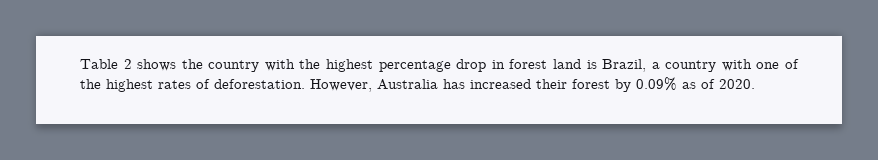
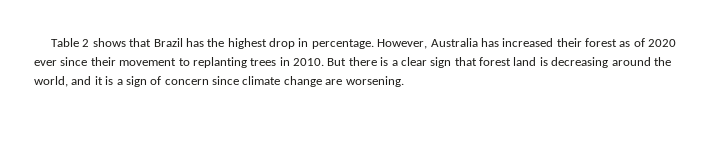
- Table 2 shows the country with the highest percentage drop in forest land is Brazil, a country with one of the highest rates of deforestation.
+ Table 2 shows that Brazil has the highest drop in percentage.
- However, Australia has increased their forest by 0.09% as of 2020.
+ However, Australia has increased their forest as of 2020 ever since their movement to replanting trees in 2010. But there is a clear sign that forest land is decreasing around the world, and it is a sign of concern since climate change are worsening.

